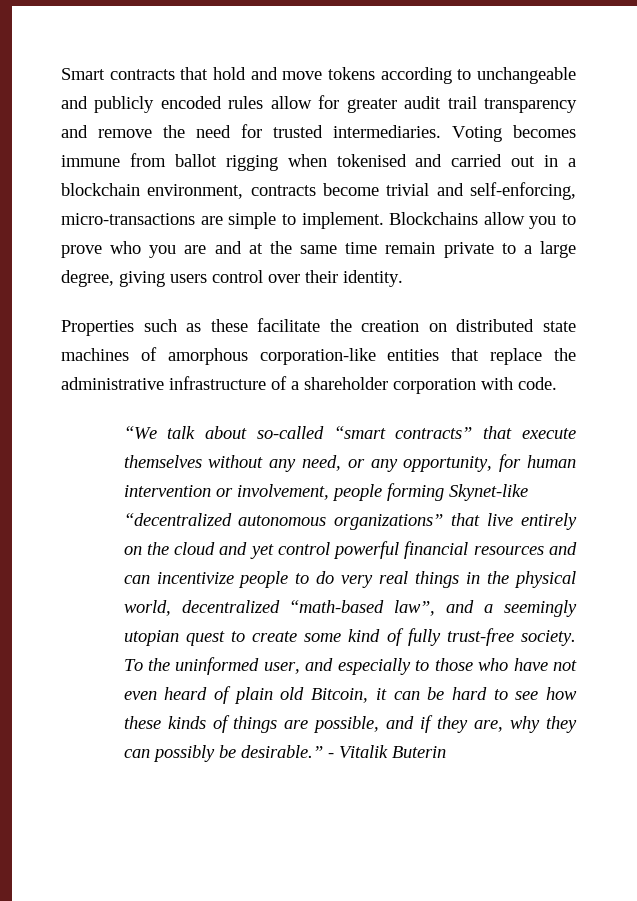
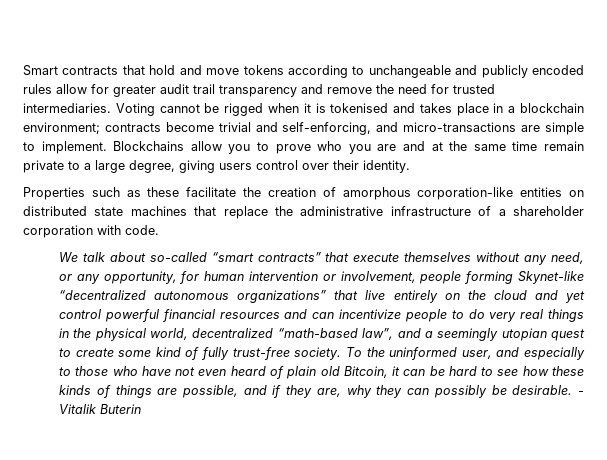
- Voting becomes immune from ballot rigging when tokenised and carried out in a blockchain environment, contracts become trivial and self-enforcing, micro-transactions are simple to implement.
+ Voting cannot be rigged when it is tokenised and takes place in a blockchain environment; contracts become trivial and self-enforcing, and micro-transactions are simple to implement.
- Properties such as these facilitate the creation on distributed state machines of amorphous corporation-like entities that replace the administrative infrastructure of a shareholder corporation with code.
+ Properties such as these facilitate the creation of amorphous corporation-like entities on distributed state machines that replace the administrative infrastructure of a shareholder corporation with code.
- “We talk about so-called “smart contracts” that execute themselves without any need, or any opportunity, for human intervention or involvement, people forming Skynet-like “decentralized autonomous organizations” that live entirely on the cloud and yet control powerful financial resources and can incentivize people to do very real things in the physical world, decentralized “math-based law”, and a seemingly utopian quest to create some kind of fully trust-free society.
+ We talk about so-called “smart contracts” that execute themselves without any need, or any opportunity, for human intervention or involvement, people forming Skynet-like “decentralized autonomous organizations” that live entirely on the cloud and yet control powerful financial resources and can incentivize people to do very real things in the physical world, decentralized “math-based law”, and a seemingly utopian quest to create some kind of fully trust-free society.
- To the uninformed user, and especially to those who have not even heard of plain old Bitcoin, it can be hard to see how these kinds of things are possible, and if they are, why they can possibly be desirable.”
+ To the uninformed user, and especially to those who have not even heard of plain old Bitcoin, it can be hard to see how these kinds of things are possible, and if they are, why they can possibly be desirable.

